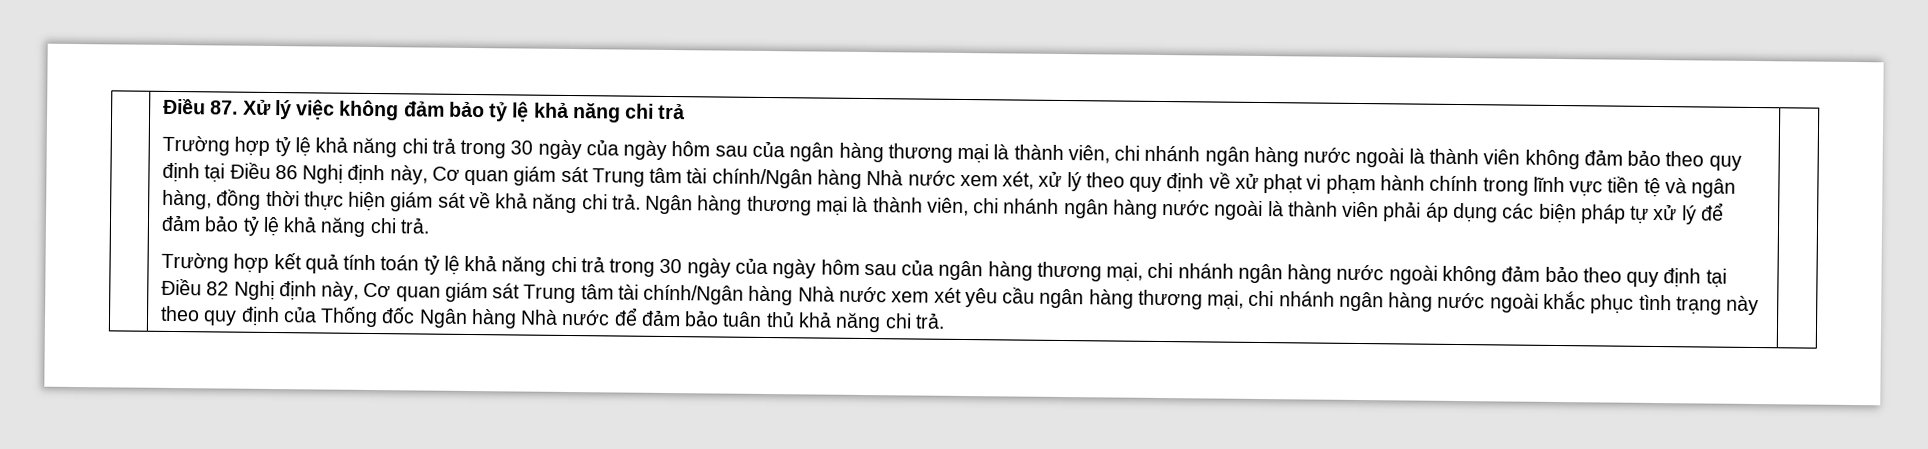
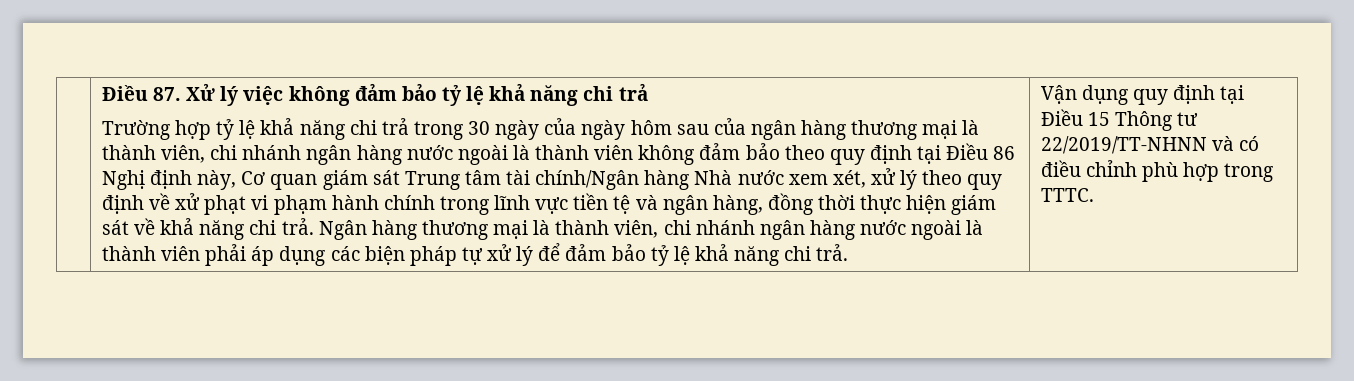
- Trường hợp kết quả tính toán tỷ lệ khả năng chi trả trong 30 ngày của ngày hôm sau của ngân hàng thương mại, chi nhánh ngân hàng nước ngoài không đảm bảo theo quy định tại Điều 82 Nghị định này, Cơ quan giám sát Trung tâm tài chính/Ngân hàng Nhà nước xem xét yêu cầu ngân hàng thương mại, chi nhánh ngân hàng nước ngoài khắc phục tình trạng này theo quy định của Thống đốc Ngân hàng Nhà nước để đảm bảo tuân thủ khả năng chi trả.
+ Vận dụng quy định tại Điều 15 Thông tư 22/2019/TT-NHNN và có điều chỉnh phù hợp trong TTTC.

